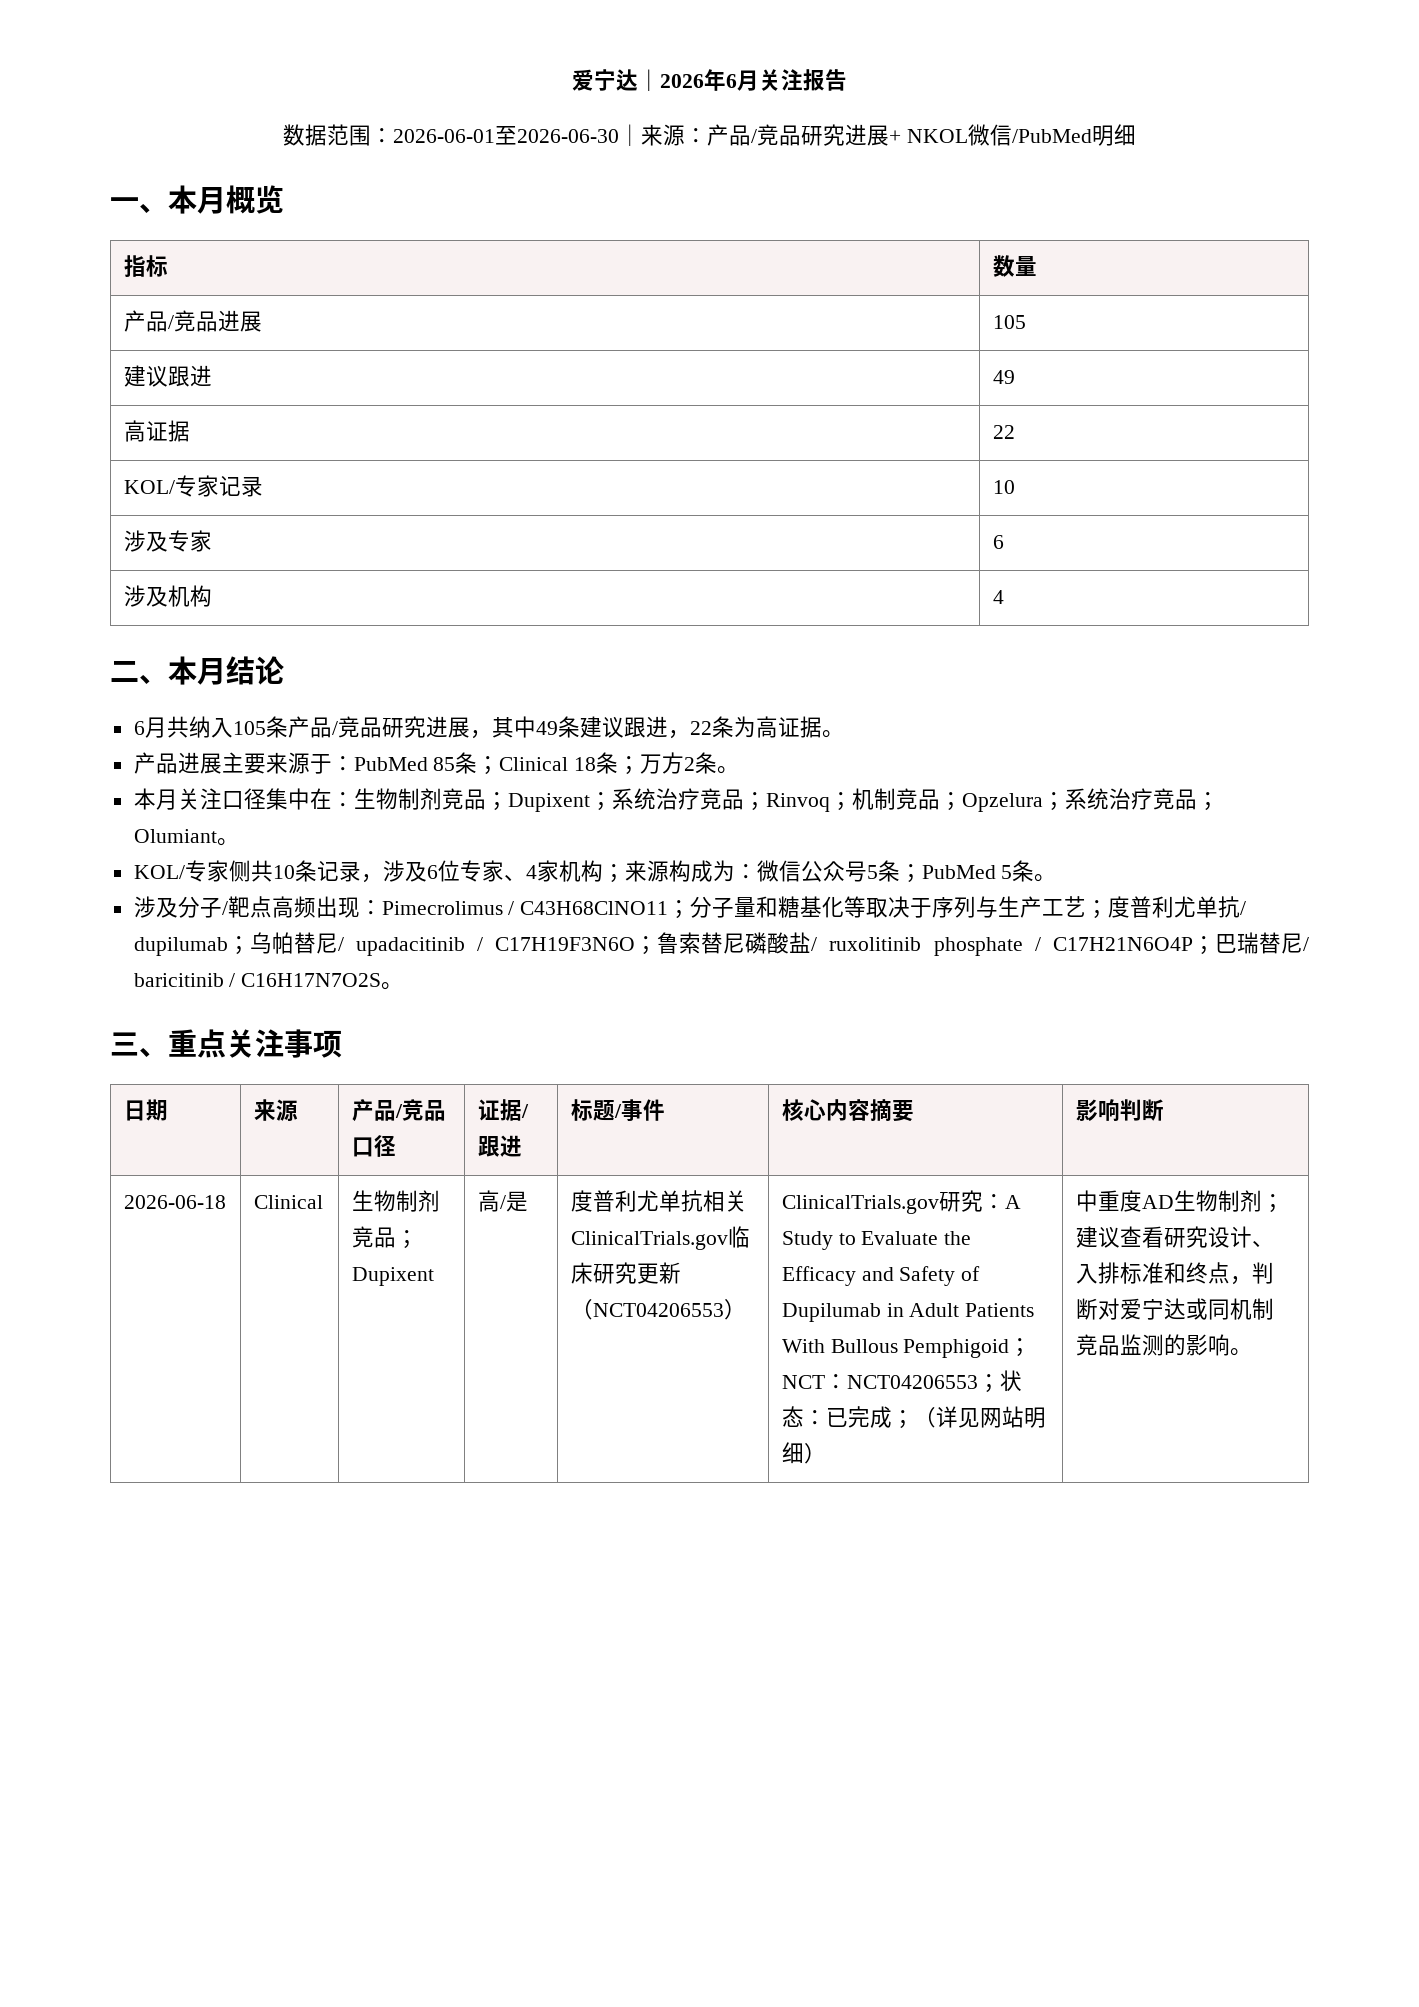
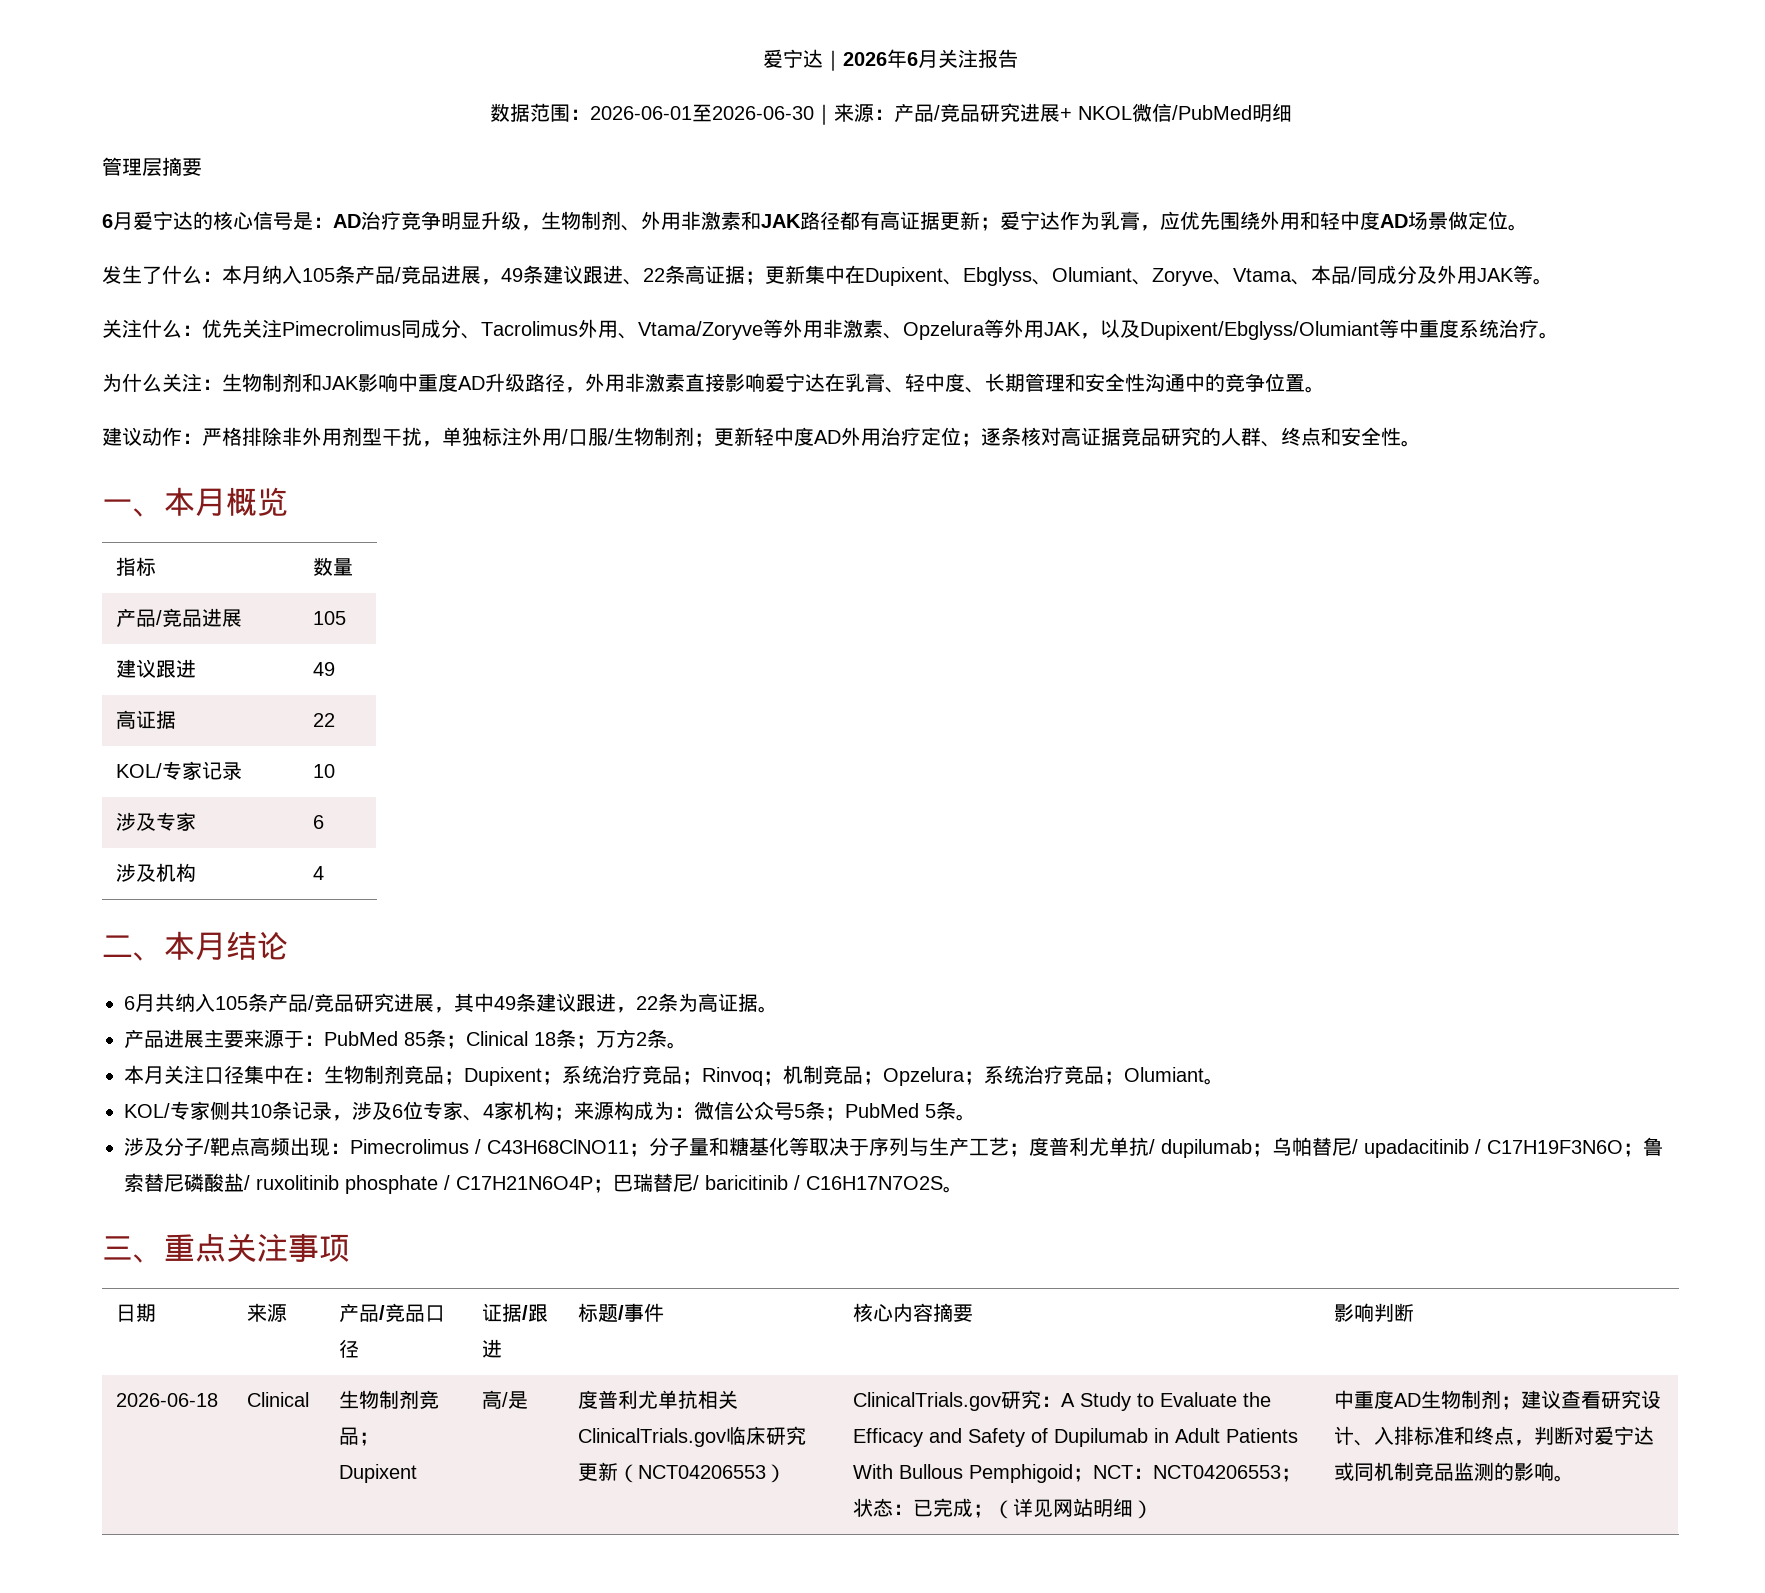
+ 管理层摘要
+ 6月爱宁达的核心信号是：AD治疗竞争明显升级，生物制剂、外用非激素和JAK路径都有高证据更新；爱宁达作为乳膏，应优先围绕外用和轻中度AD场景做定位。
+ 发生了什么：本月纳入105条产品/竞品进展，49条建议跟进、22条高证据；更新集中在Dupixent、Ebglyss、Olumiant、Zoryve、Vtama、本品/同成分及外用JAK等。
+ 关注什么：优先关注Pimecrolimus同成分、Tacrolimus外用、Vtama/Zoryve等外用非激素、Opzelura等外用JAK，以及Dupixent/Ebglyss/Olumiant等中重度系统治疗。
+ 为什么关注：生物制剂和JAK影响中重度AD升级路径，外用非激素直接影响爱宁达在乳膏、轻中度、长期管理和安全性沟通中的竞争位置。
+ 建议动作：严格排除非外用剂型干扰，单独标注外用/口服/生物制剂；更新轻中度AD外用治疗定位；逐条核对高证据竞品研究的人群、终点和安全性。

